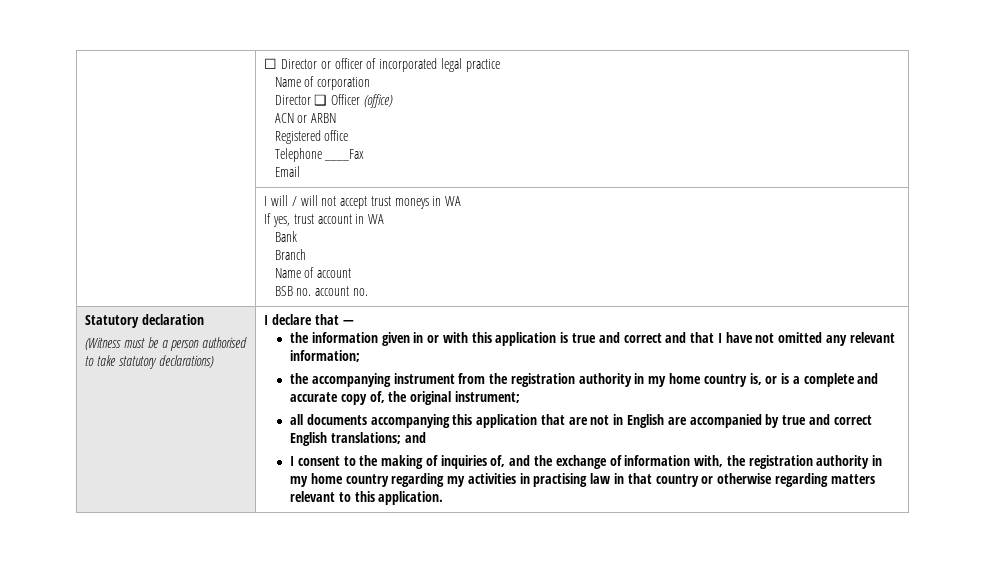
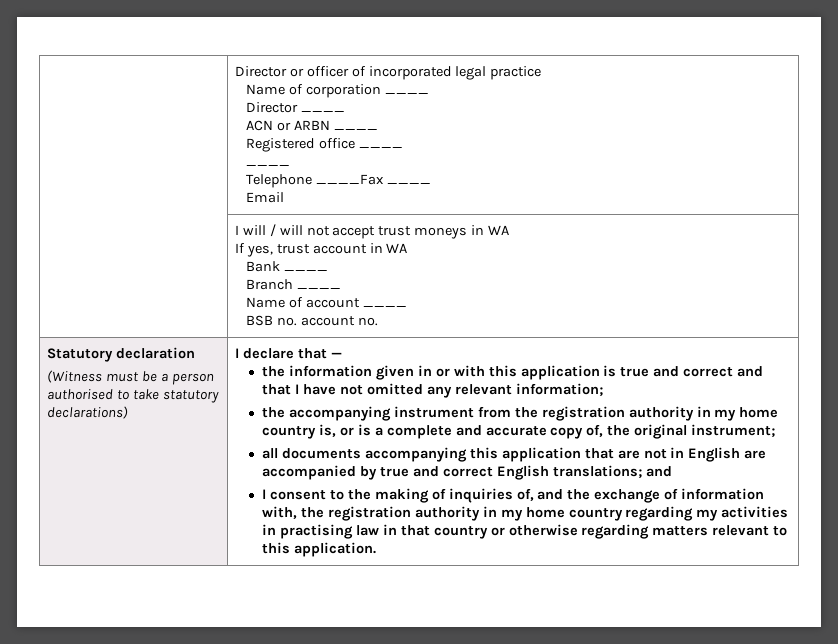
- | ☐ Director or officer of incorporated legal practice
- Name of corporation
- Director ❑ Officer (office)
- ACN or ARBN
- Registered office
- Telephone ____Fax
+ | Director or officer of incorporated legal practice
+ Name of corporation ____
+ Director ____
+ ACN or ARBN ____
+ Registered office ____
+ ____
+ Telephone ____Fax ____
  | I will / will not accept trust moneys in WA
  If yes, trust account in WA
- Bank
- Branch
- Name of account
+ Bank ____
+ Branch ____
+ Name of account ____

